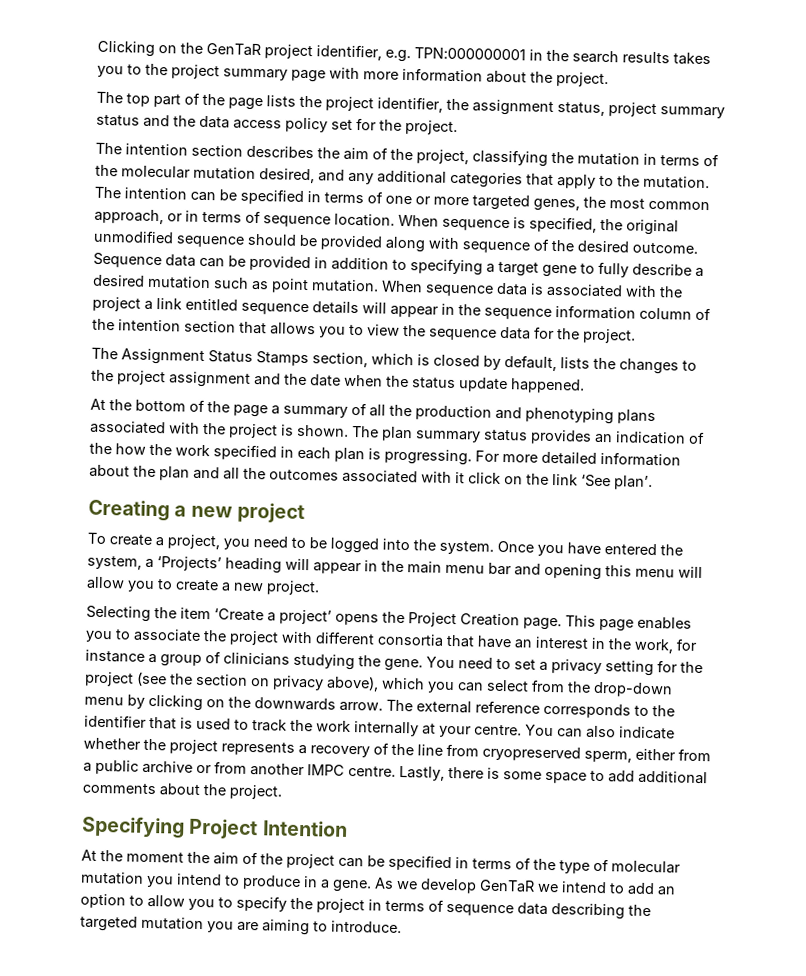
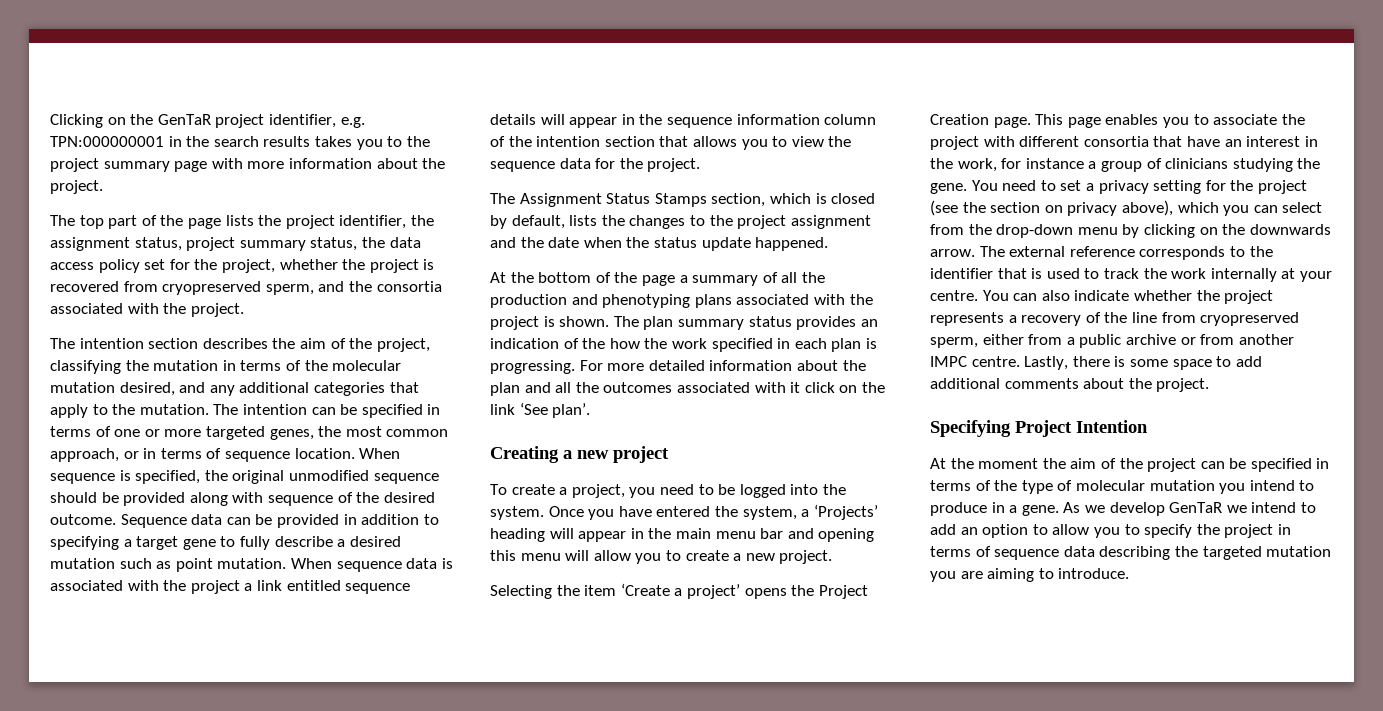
- The top part of the page lists the project identifier, the assignment status, project summary status and the data access policy set for the project.
+ The top part of the page lists the project identifier, the assignment status, project summary status, the data access policy set for the project, whether the project is recovered from cryopreserved sperm, and the consortia associated with the project.

